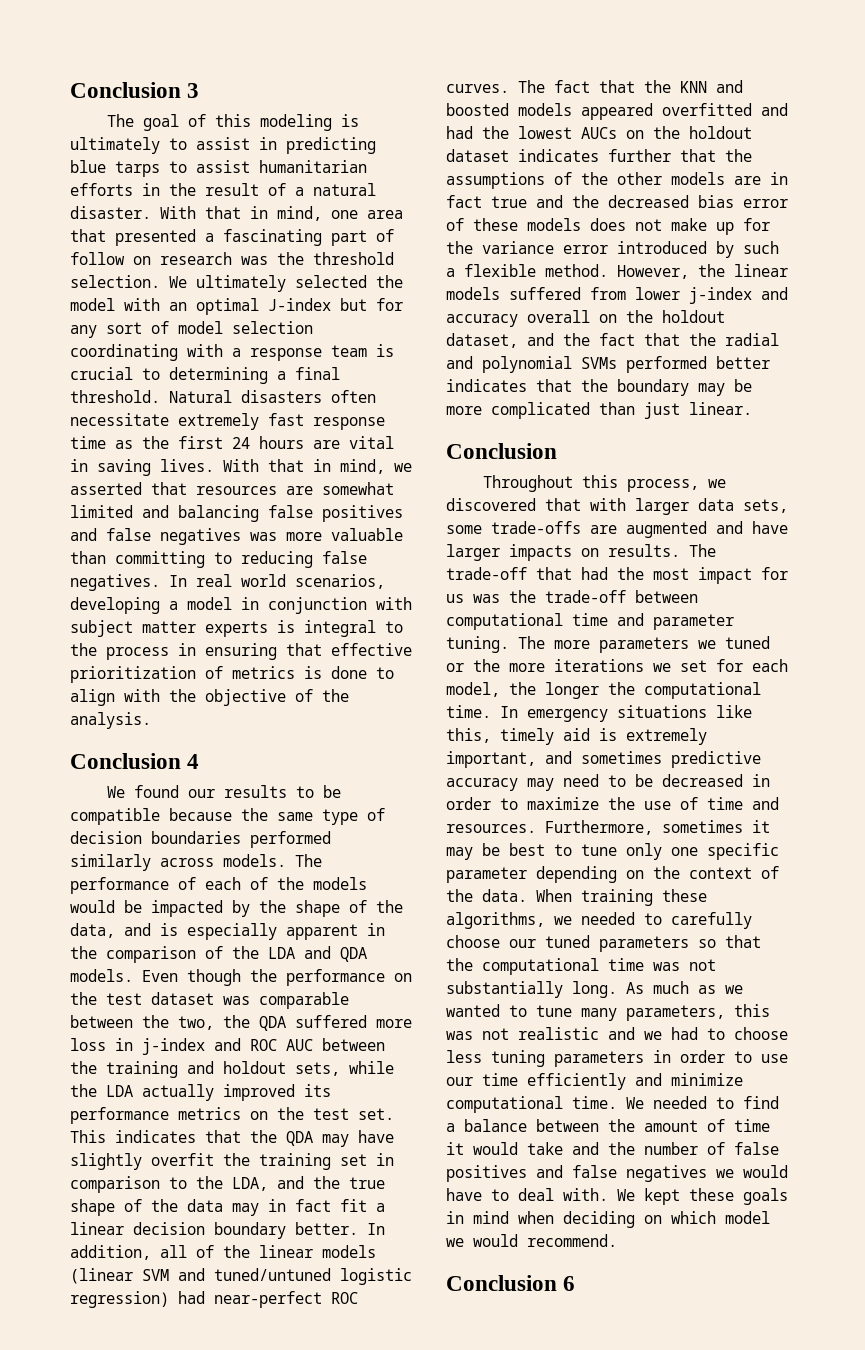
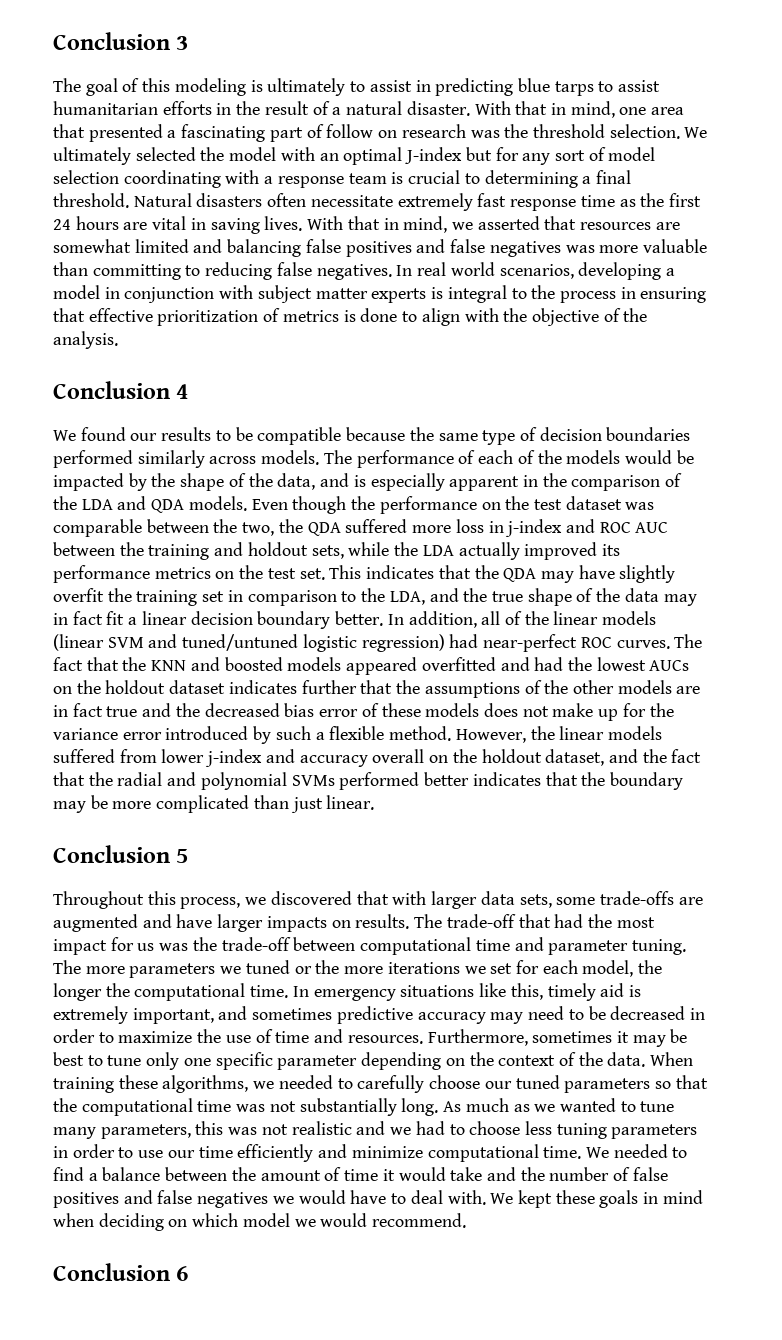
  However, the linear models suffered from lower j-index and accuracy overall on the holdout dataset, and the fact that the radial and polynomial SVMs performed better indicates that the boundary may be more complicated than just linear.
- Conclusion
+ Conclusion 5

